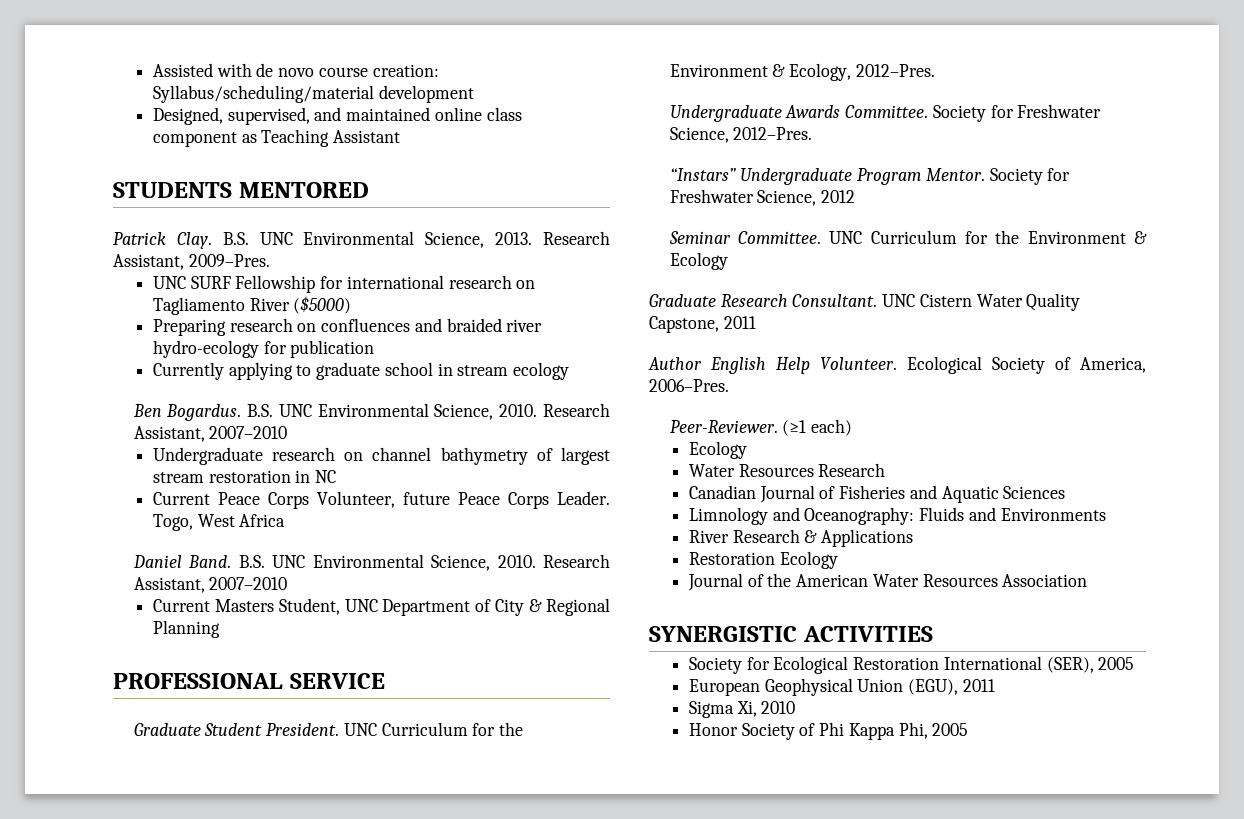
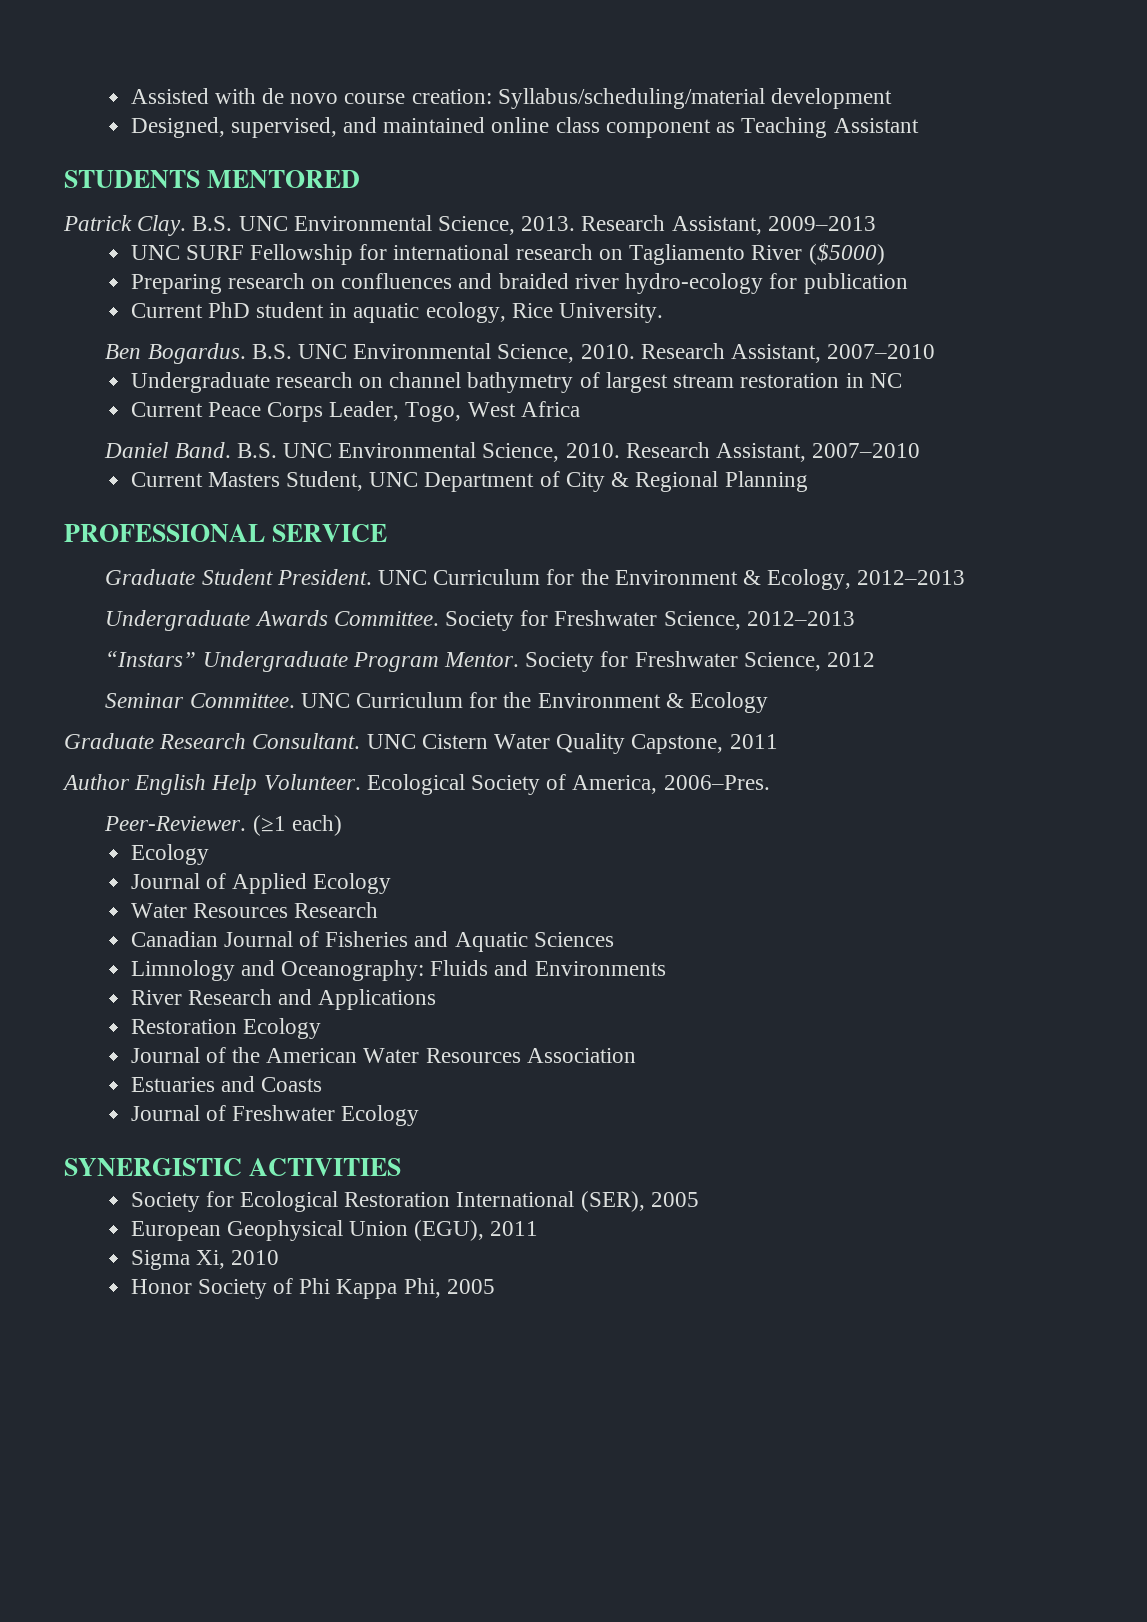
- Research Assistant, 2009–Pres.
+ Research Assistant, 2009–2013
- Currently applying to graduate school in stream ecology
+ Current PhD student in aquatic ecology, Rice University.
- Current Peace Corps Volunteer, future Peace Corps Leader. Togo, West Africa
+ Current Peace Corps Leader, Togo, West Africa
- UNC Curriculum for the Environment & Ecology, 2012–Pres.
+ UNC Curriculum for the Environment & Ecology, 2012–2013
- Society for Freshwater Science, 2012–Pres.
+ Society for Freshwater Science, 2012–2013
+ Journal of Applied Ecology
- River Research & Applications
+ River Research and Applications
+ Estuaries and Coasts
+ Journal of Freshwater Ecology

